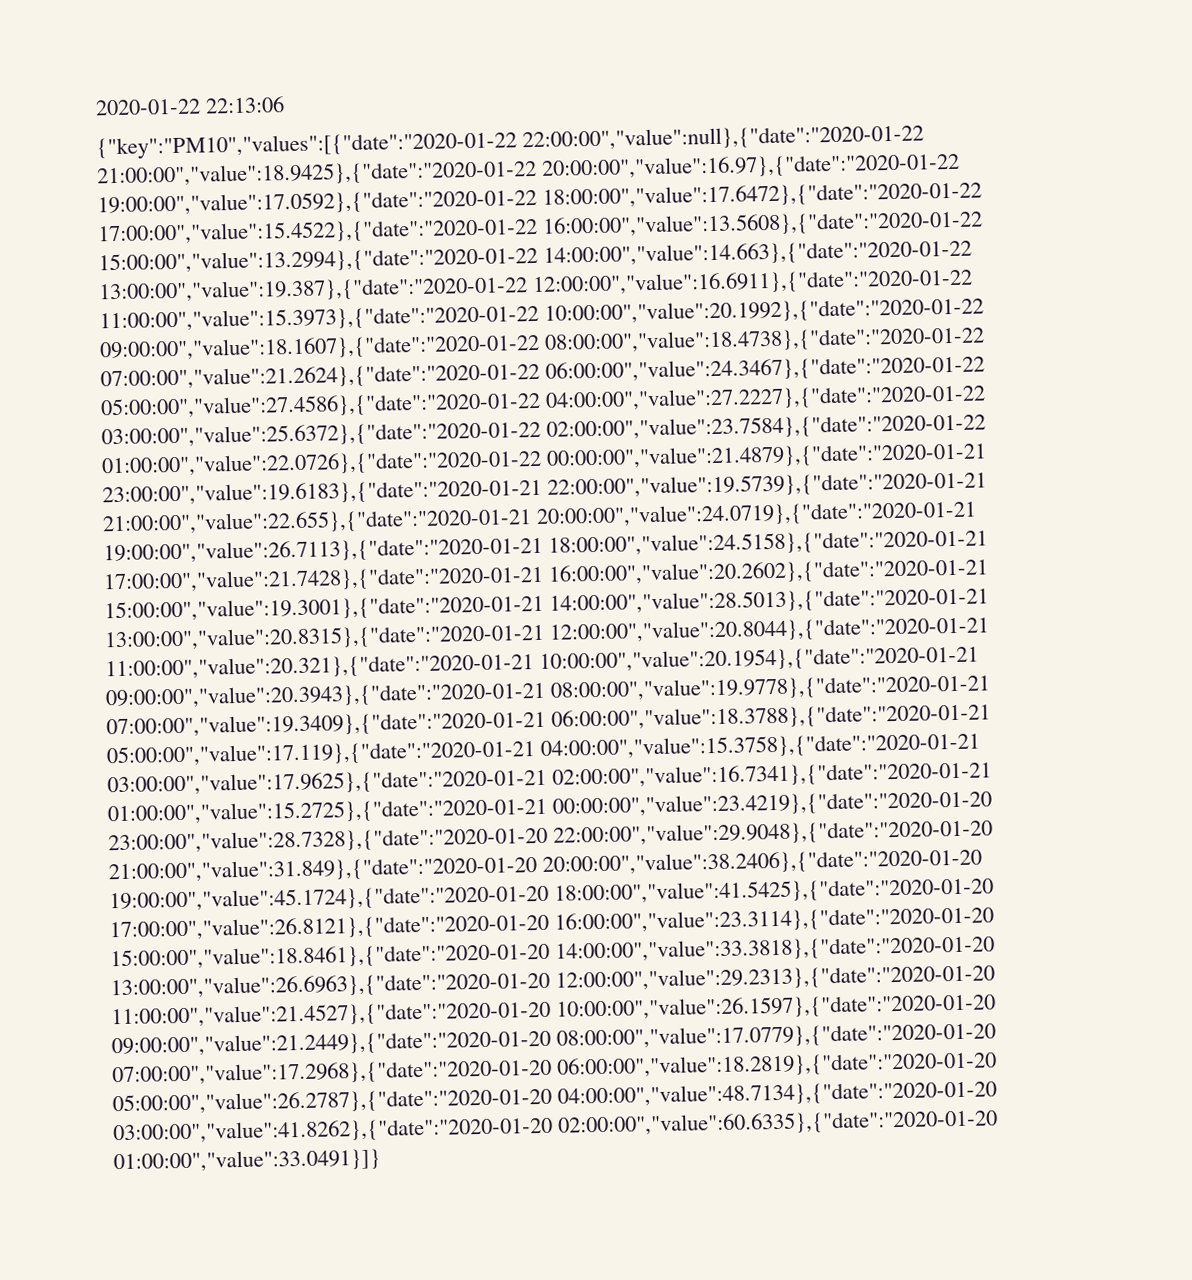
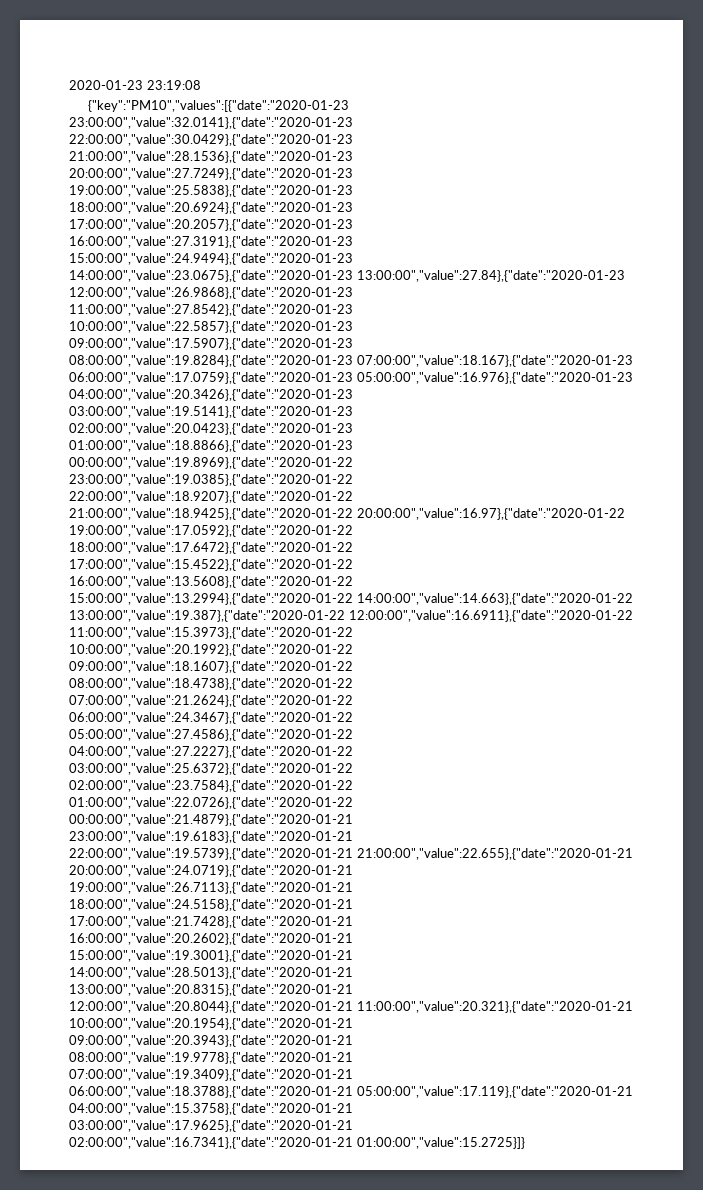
- 2020-01-22 22:13:06
- {"key":"PM10","values":[{"date":"2020-01-22 22:00:00","value":null},{"date":"2020-01-22 21:00:00","value":18.9425},{"date":"2020-01-22 20:00:00","value":16.97},{"date":"2020-01-22 19:00:00","value":17.0592},{"date":"2020-01-22 18:00:00","value":17.6472},{"date":"2020-01-22 17:00:00","value":15.4522},{"date":"2020-01-22 16:00:00","value":13.5608},{"date":"2020-01-22 15:00:00","value":13.2994},{"date":"2020-01-22 14:00:00","value":14.663},{"date":"2020-01-22 13:00:00","value":19.387},{"date":"2020-01-22 12:00:00","value":16.6911},{"date":"2020-01-22 11:00:00","value":15.3973},{"date":"2020-01-22 10:00:00","value":20.1992},{"date":"2020-01-22 09:00:00","value":18.1607},{"date":"2020-01-22 08:00:00","value":18.4738},{"date":"2020-01-22 07:00:00","value":21.2624},{"date":"2020-01-22 06:00:00","value":24.3467},{"date":"2020-01-22 05:00:00","value":27.4586},{"date":"2020-01-22 04:00:00","value":27.2227},{"date":"2020-01-22 03:00:00","value":25.6372},{"date":"2020-01-22 02:00:00","value":23.7584},{"date":"2020-01-22 01:00:00","value":22.0726},{"date":"2020-01-22 00:00:00","value":21.4879},{"date":"2020-01-21 23:00:00","value":19.6183},{"date":"2020-01-21 22:00:00","value":19.5739},{"date":"2020-01-21 21:00:00","value":22.655},{"date":"2020-01-21 20:00:00","value":24.0719},{"date":"2020-01-21 19:00:00","value":26.7113},{"date":"2020-01-21 18:00:00","value":24.5158},{"date":"2020-01-21 17:00:00","value":21.7428},{"date":"2020-01-21 16:00:00","value":20.2602},{"date":"2020-01-21 15:00:00","value":19.3001},{"date":"2020-01-21 14:00:00","value":28.5013},{"date":"2020-01-21 13:00:00","value":20.8315},{"date":"2020-01-21 12:00:00","value":20.8044},{"date":"2020-01-21 11:00:00","value":20.321},{"date":"2020-01-21 10:00:00","value":20.1954},{"date":"2020-01-21 09:00:00","value":20.3943},{"date":"2020-01-21 08:00:00","value":19.9778},{"date":"2020-01-21 07:00:00","value":19.3409},{"date":"2020-01-21 06:00:00","value":18.3788},{"date":"2020-01-21 05:00:00","value":17.119},{"date":"2020-01-21 04:00:00","value":15.3758},{"date":"2020-01-21 03:00:00","value":17.9625},{"date":"2020-01-21 02:00:00","value":16.7341},{"date":"2020-01-21 01:00:00","value":15.2725},{"date":"2020-01-21 00:00:00","value":23.4219},{"date":"2020-01-20 23:00:00","value":28.7328},{"date":"2020-01-20 22:00:00","value":29.9048},{"date":"2020-01-20 21:00:00","value":31.849},{"date":"2020-01-20 20:00:00","value":38.2406},{"date":"2020-01-20 19:00:00","value":45.1724},{"date":"2020-01-20 18:00:00","value":41.5425},{"date":"2020-01-20 17:00:00","value":26.8121},{"date":"2020-01-20 16:00:00","value":23.3114},{"date":"2020-01-20 15:00:00","value":18.8461},{"date":"2020-01-20 14:00:00","value":33.3818},{"date":"2020-01-20 13:00:00","value":26.6963},{"date":"2020-01-20 12:00:00","value":29.2313},{"date":"2020-01-20 11:00:00","value":21.4527},{"date":"2020-01-20 10:00:00","value":26.1597},{"date":"2020-01-20 09:00:00","value":21.2449},{"date":"2020-01-20 08:00:00","value":17.0779},{"date":"2020-01-20 07:00:00","value":17.2968},{"date":"2020-01-20 06:00:00","value":18.2819},{"date":"2020-01-20 05:00:00","value":26.2787},{"date":"2020-01-20 04:00:00","value":48.7134},{"date":"2020-01-20 03:00:00","value":41.8262},{"date":"2020-01-20 02:00:00","value":60.6335},{"date":"2020-01-20 01:00:00","value":33.0491}]}
+ 2020-01-23 23:19:08
+ {"key":"PM10","values":[{"date":"2020-01-23 23:00:00","value":32.0141},{"date":"2020-01-23 22:00:00","value":30.0429},{"date":"2020-01-23 21:00:00","value":28.1536},{"date":"2020-01-23 20:00:00","value":27.7249},{"date":"2020-01-23 19:00:00","value":25.5838},{"date":"2020-01-23 18:00:00","value":20.6924},{"date":"2020-01-23 17:00:00","value":20.2057},{"date":"2020-01-23 16:00:00","value":27.3191},{"date":"2020-01-23 15:00:00","value":24.9494},{"date":"2020-01-23 14:00:00","value":23.0675},{"date":"2020-01-23 13:00:00","value":27.84},{"date":"2020-01-23 12:00:00","value":26.9868},{"date":"2020-01-23 11:00:00","value":27.8542},{"date":"2020-01-23 10:00:00","value":22.5857},{"date":"2020-01-23 09:00:00","value":17.5907},{"date":"2020-01-23 08:00:00","value":19.8284},{"date":"2020-01-23 07:00:00","value":18.167},{"date":"2020-01-23 06:00:00","value":17.0759},{"date":"2020-01-23 05:00:00","value":16.976},{"date":"2020-01-23 04:00:00","value":20.3426},{"date":"2020-01-23 03:00:00","value":19.5141},{"date":"2020-01-23 02:00:00","value":20.0423},{"date":"2020-01-23 01:00:00","value":18.8866},{"date":"2020-01-23 00:00:00","value":19.8969},{"date":"2020-01-22 23:00:00","value":19.0385},{"date":"2020-01-22 22:00:00","value":18.9207},{"date":"2020-01-22 21:00:00","value":18.9425},{"date":"2020-01-22 20:00:00","value":16.97},{"date":"2020-01-22 19:00:00","value":17.0592},{"date":"2020-01-22 18:00:00","value":17.6472},{"date":"2020-01-22 17:00:00","value":15.4522},{"date":"2020-01-22 16:00:00","value":13.5608},{"date":"2020-01-22 15:00:00","value":13.2994},{"date":"2020-01-22 14:00:00","value":14.663},{"date":"2020-01-22 13:00:00","value":19.387},{"date":"2020-01-22 12:00:00","value":16.6911},{"date":"2020-01-22 11:00:00","value":15.3973},{"date":"2020-01-22 10:00:00","value":20.1992},{"date":"2020-01-22 09:00:00","value":18.1607},{"date":"2020-01-22 08:00:00","value":18.4738},{"date":"2020-01-22 07:00:00","value":21.2624},{"date":"2020-01-22 06:00:00","value":24.3467},{"date":"2020-01-22 05:00:00","value":27.4586},{"date":"2020-01-22 04:00:00","value":27.2227},{"date":"2020-01-22 03:00:00","value":25.6372},{"date":"2020-01-22 02:00:00","value":23.7584},{"date":"2020-01-22 01:00:00","value":22.0726},{"date":"2020-01-22 00:00:00","value":21.4879},{"date":"2020-01-21 23:00:00","value":19.6183},{"date":"2020-01-21 22:00:00","value":19.5739},{"date":"2020-01-21 21:00:00","value":22.655},{"date":"2020-01-21 20:00:00","value":24.0719},{"date":"2020-01-21 19:00:00","value":26.7113},{"date":"2020-01-21 18:00:00","value":24.5158},{"date":"2020-01-21 17:00:00","value":21.7428},{"date":"2020-01-21 16:00:00","value":20.2602},{"date":"2020-01-21 15:00:00","value":19.3001},{"date":"2020-01-21 14:00:00","value":28.5013},{"date":"2020-01-21 13:00:00","value":20.8315},{"date":"2020-01-21 12:00:00","value":20.8044},{"date":"2020-01-21 11:00:00","value":20.321},{"date":"2020-01-21 10:00:00","value":20.1954},{"date":"2020-01-21 09:00:00","value":20.3943},{"date":"2020-01-21 08:00:00","value":19.9778},{"date":"2020-01-21 07:00:00","value":19.3409},{"date":"2020-01-21 06:00:00","value":18.3788},{"date":"2020-01-21 05:00:00","value":17.119},{"date":"2020-01-21 04:00:00","value":15.3758},{"date":"2020-01-21 03:00:00","value":17.9625},{"date":"2020-01-21 02:00:00","value":16.7341},{"date":"2020-01-21 01:00:00","value":15.2725}]}

